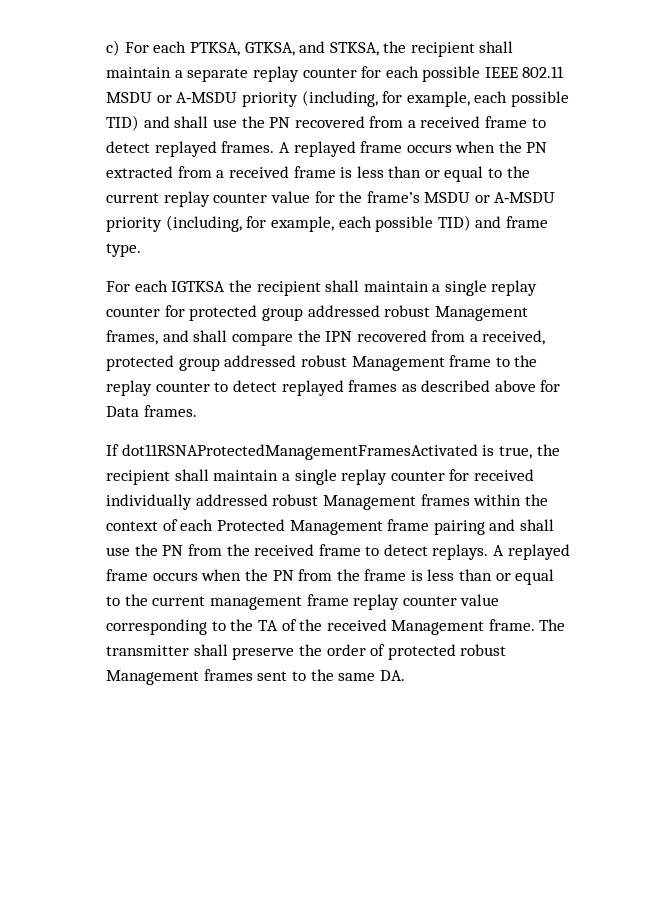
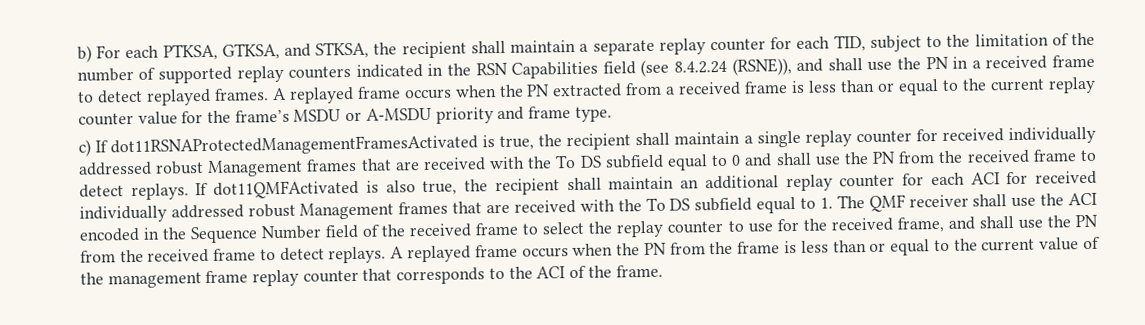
- c) For each PTKSA, GTKSA, and STKSA, the recipient shall maintain a separate replay counter for each possible IEEE 802.11 MSDU or A‑MSDU priority (including, for example, each possible TID) and shall use the PN recovered from a received frame to detect replayed frames.
+ b) For each PTKSA, GTKSA, and STKSA, the recipient shall maintain a separate replay counter for each TID, subject to the limitation of the number of supported replay counters indicated in the RSN Capabilities field (see 8.4.2.24 (RSNE)), and shall use the PN in a received frame to detect replayed frames.
- A replayed frame occurs when the PN extracted from a received frame is less than or equal to the current replay counter value for the frame’s MSDU or A‑MSDU priority (including, for example, each possible TID) and frame type.
- For each IGTKSA the recipient shall maintain a single replay counter for protected group addressed robust Management frames, and shall compare the IPN recovered from a received, protected group addressed robust Management frame to the replay counter to detect replayed frames as described above for Data frames.
- If dot11RSNAProtectedManagementFramesActivated is true, the recipient shall maintain a single replay counter for received individually addressed robust Management frames within the context of each Protected Management frame pairing and shall use the PN from the received frame to detect replays.
+ A replayed frame occurs when the PN extracted from a received frame is less than or equal to the current replay counter value for the frame’s MSDU or A‑MSDU priority and frame type.
+ c) If dot11RSNAProtectedManagementFramesActivated is true, the recipient shall maintain a single replay counter for received individually addressed robust Management frames that are received with the To DS subfield equal to 0 and shall use the PN from the received frame to detect replays. If dot11QMFActivated is also true, the recipient shall maintain an additional replay counter for each ACI for received individually addressed robust Management frames that are received with the To DS subfield equal to 1. The QMF receiver shall use the ACI encoded in the Sequence Number field of the received frame to select the replay counter to use for the received frame, and shall use the PN from the received frame to detect replays.
- A replayed frame occurs when the PN from the frame is less than or equal to the current management frame replay counter value corresponding to the TA of the received Management frame. The transmitter shall preserve the order of protected robust Management frames sent to the same DA.
+ A replayed frame occurs when the PN from the frame is less than or equal to the current value of the management frame replay counter that corresponds to the ACI of the frame.

